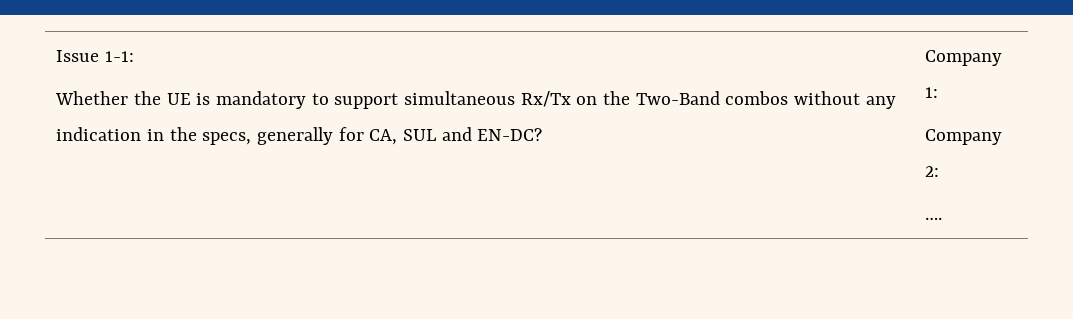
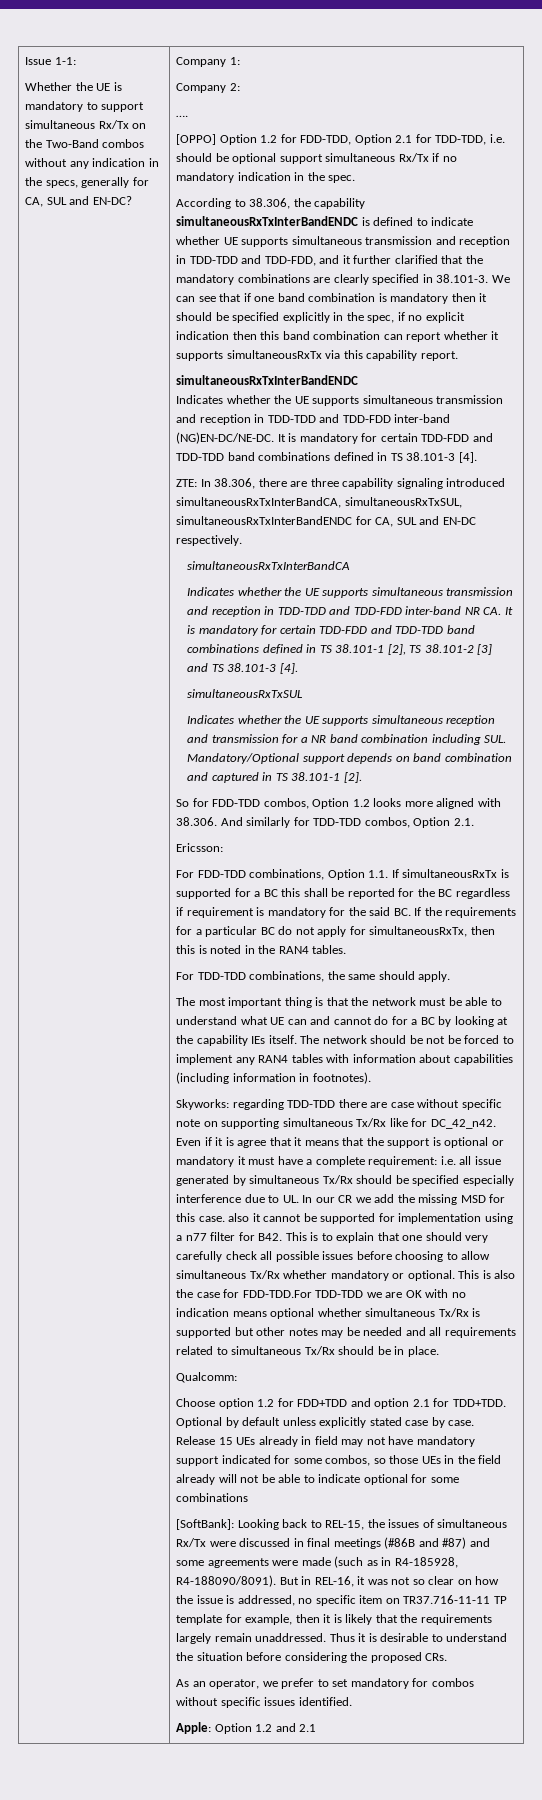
+ [OPPO] Option 1.2 for FDD-TDD, Option 2.1 for TDD-TDD, i.e. should be optional support simultaneous Rx/Tx if no mandatory indication in the spec.
+ According to 38.306, the capability simultaneousRxTxInterBandENDC is defined to indicate whether UE supports simultaneous transmission and reception in TDD-TDD and TDD-FDD, and it further clarified that the mandatory combinations are clearly specified in 38.101-3. We can see that if one band combination is mandatory then it should be specified explicitly in the spec, if no explicit indication then this band combination can report whether it supports simultaneousRxTx via this capability report.
+ simultaneousRxTxInterBandENDC
+ Indicates whether the UE supports simultaneous transmission and reception in TDD-TDD and TDD-FDD inter-band (NG)EN-DC/NE-DC. It is mandatory for certain TDD-FDD and TDD-TDD band combinations defined in TS 38.101-3 [4].
+ ZTE: In 38.306, there are three capability signaling introduced simultaneousRxTxInterBandCA, simultaneousRxTxSUL, simultaneousRxTxInterBandENDC for CA, SUL and EN-DC respectively.
+ simultaneousRxTxInterBandCA
+ Indicates whether the UE supports simultaneous transmission and reception in TDD-TDD and TDD-FDD inter-band NR CA. It is mandatory for certain TDD-FDD and TDD-TDD band combinations defined in TS 38.101-1 [2], TS 38.101-2 [3] and TS 38.101-3 [4].
+ simultaneousRxTxSUL
+ Indicates whether the UE supports simultaneous reception and transmission for a NR band combination including SUL. Mandatory/Optional support depends on band combination and captured in TS 38.101-1 [2].
+ So for FDD-TDD combos, Option 1.2 looks more aligned with 38.306. And similarly for TDD-TDD combos, Option 2.1.
+ Ericsson:
+ For FDD-TDD combinations, Option 1.1. If simultaneousRxTx is supported for a BC this shall be reported for the BC regardless if requirement is mandatory for the said BC. If the requirements for a particular BC do not apply for simultaneousRxTx, then this is noted in the RAN4 tables.
+ For TDD-TDD combinations, the same should apply.
+ The most important thing is that the network must be able to understand what UE can and cannot do for a BC by looking at the capability IEs itself. The network should be not be forced to implement any RAN4 tables with information about capabilities (including information in footnotes).
+ Skyworks: regarding TDD-TDD there are case without specific note on supporting simultaneous Tx/Rx like for DC_42_n42. Even if it is agree that it means that the support is optional or mandatory it must have a complete requirement: i.e. all issue generated by simultaneous Tx/Rx should be specified especially interference due to UL. In our CR we add the missing MSD for this case. also it cannot be supported for implementation using a n77 filter for B42. This is to explain that one should very carefully check all possible issues before choosing to allow simultaneous Tx/Rx whether mandatory or optional. This is also the case for FDD-TDD.For TDD-TDD we are OK with no indication means optional whether simultaneous Tx/Rx is supported but other notes may be needed and all requirements related to simultaneous Tx/Rx should be in place.
+ Qualcomm:
+ Choose option 1.2 for FDD+TDD and option 2.1 for TDD+TDD. Optional by default unless explicitly stated case by case. Release 15 UEs already in field may not have mandatory support indicated for some combos, so those UEs in the field already will not be able to indicate optional for some combinations
+ [SoftBank]: Looking back to REL-15, the issues of simultaneous Rx/Tx were discussed in final meetings (#86B and #87) and some agreements were made (such as in R4-185928, R4-188090/8091). But in REL-16, it was not so clear on how the issue is addressed, no specific item on TR37.716-11-11 TP template for example, then it is likely that the requirements largely remain unaddressed. Thus it is desirable to understand the situation before considering the proposed CRs.
+ As an operator, we prefer to set mandatory for combos without specific issues identified.
+ Apple: Option 1.2 and 2.1

